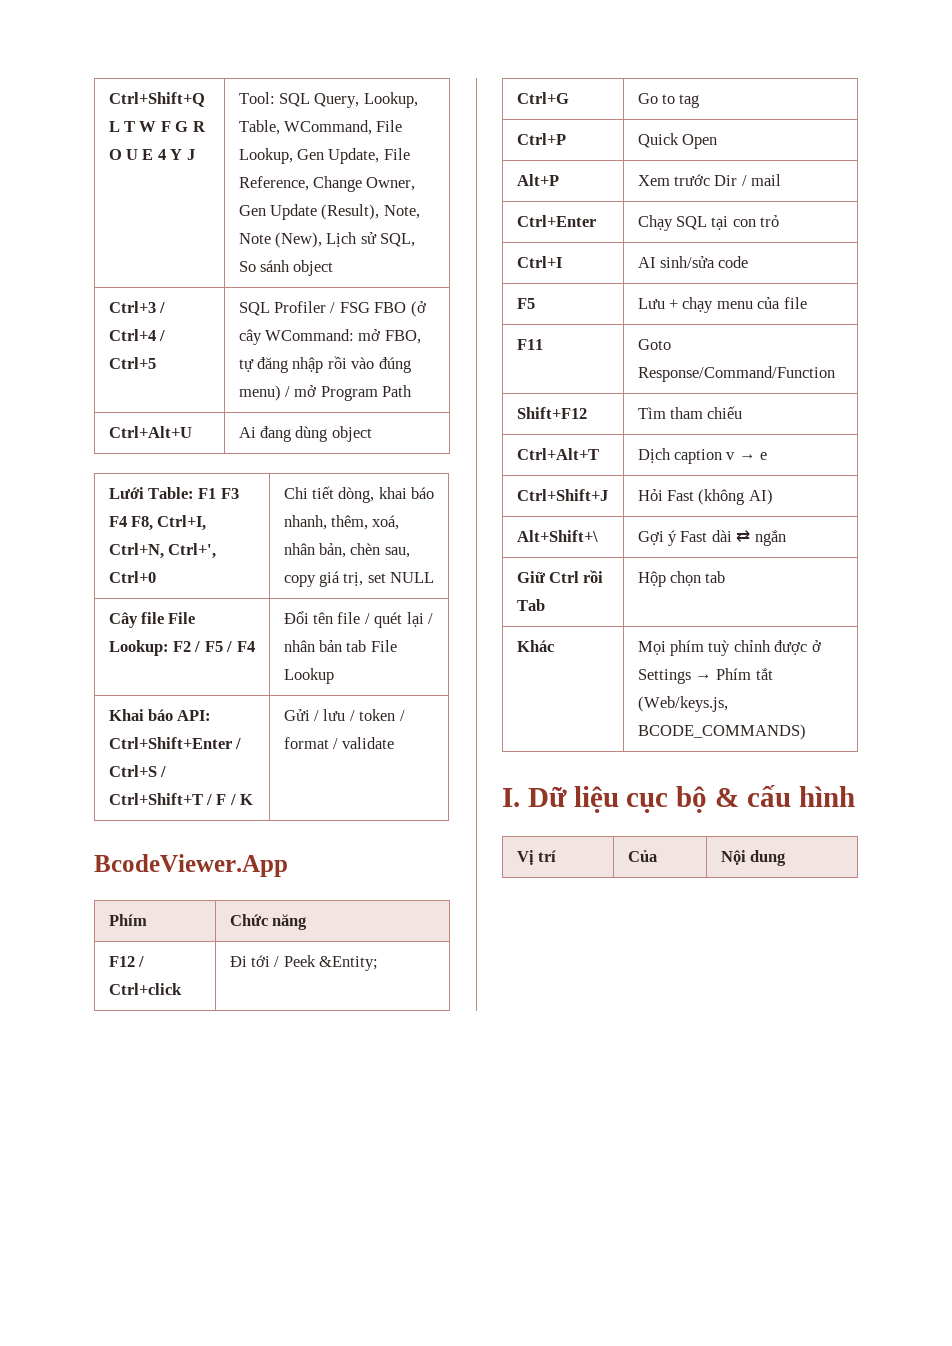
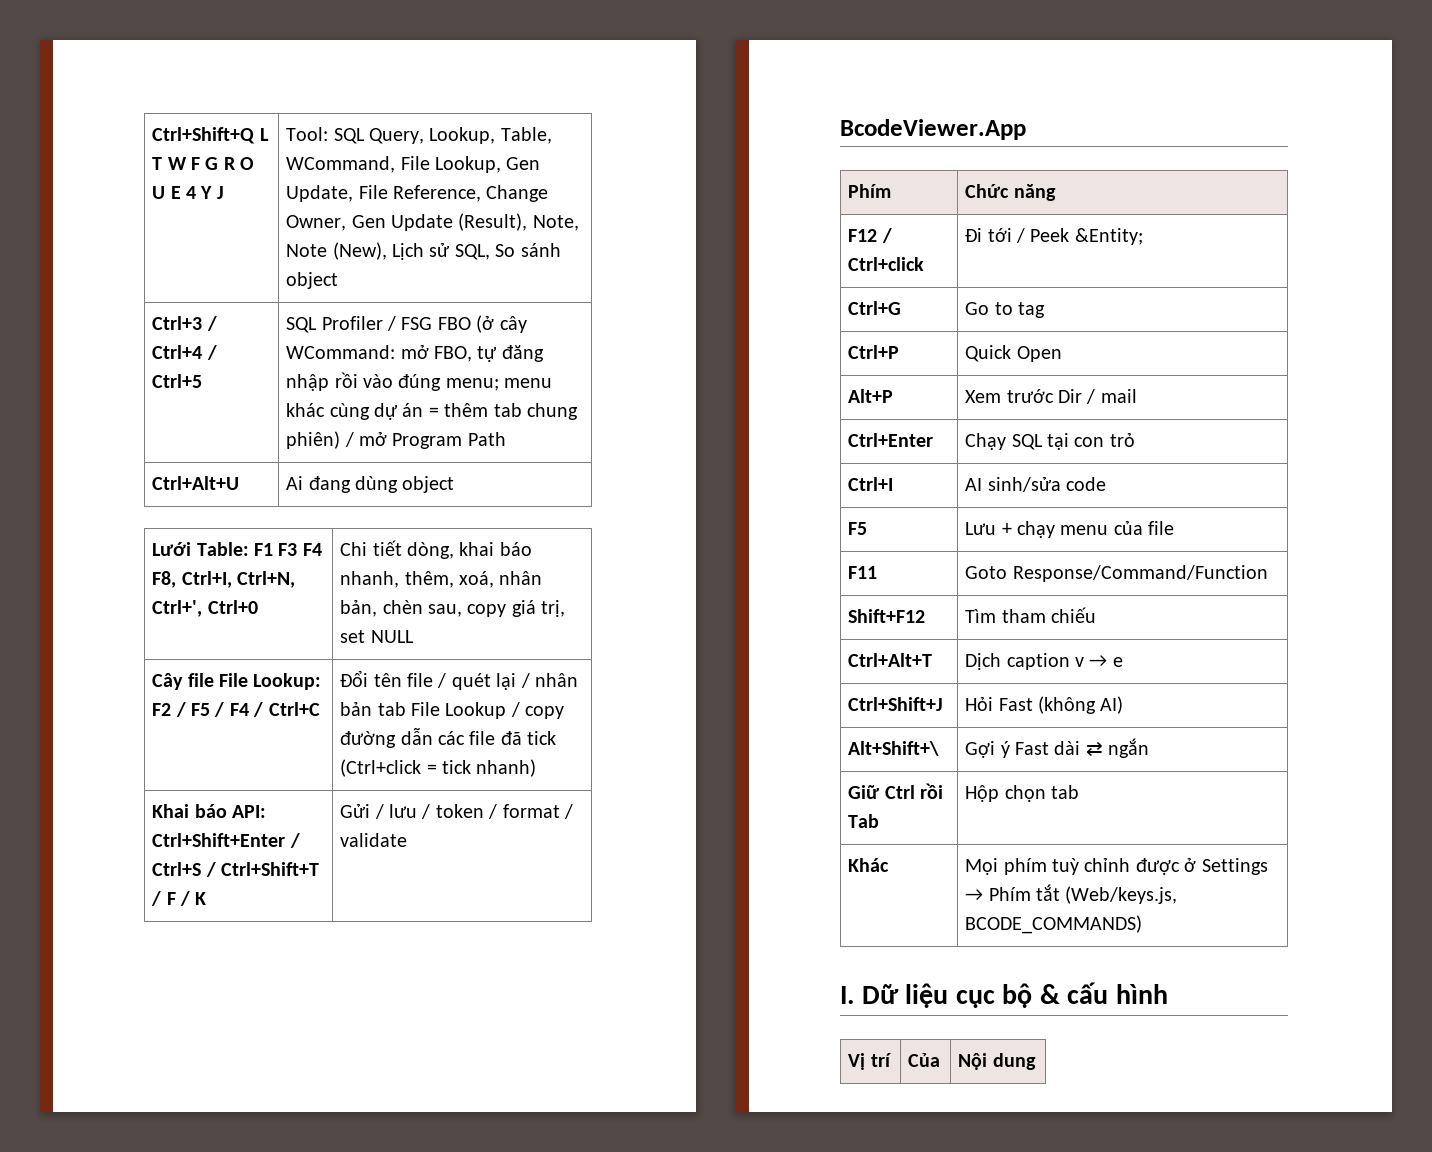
- Ctrl+3 / Ctrl+4 / Ctrl+5 | SQL Profiler / FSG FBO (ở cây WCommand: mở FBO, tự đăng nhập rồi vào đúng menu) / mở Program Path
+ Ctrl+3 / Ctrl+4 / Ctrl+5 | SQL Profiler / FSG FBO (ở cây WCommand: mở FBO, tự đăng nhập rồi vào đúng menu; menu khác cùng dự án = thêm tab chung phiên) / mở Program Path
- Cây file File Lookup: F2 / F5 / F4 | Đổi tên file / quét lại / nhân bản tab File Lookup
+ Cây file File Lookup: F2 / F5 / F4 / Ctrl+C | Đổi tên file / quét lại / nhân bản tab File Lookup / copy đường dẫn các file đã tick (Ctrl+click = tick nhanh)

